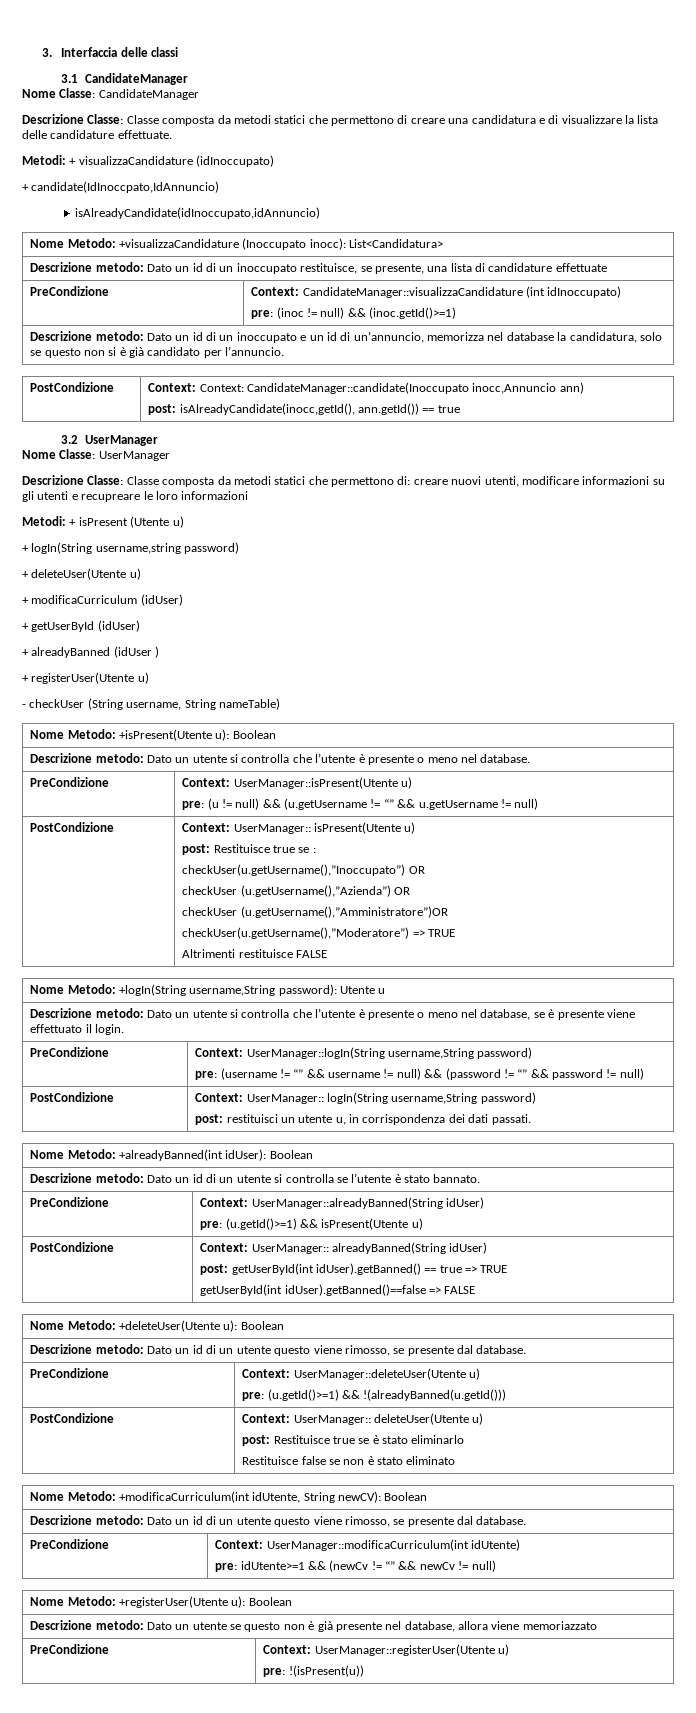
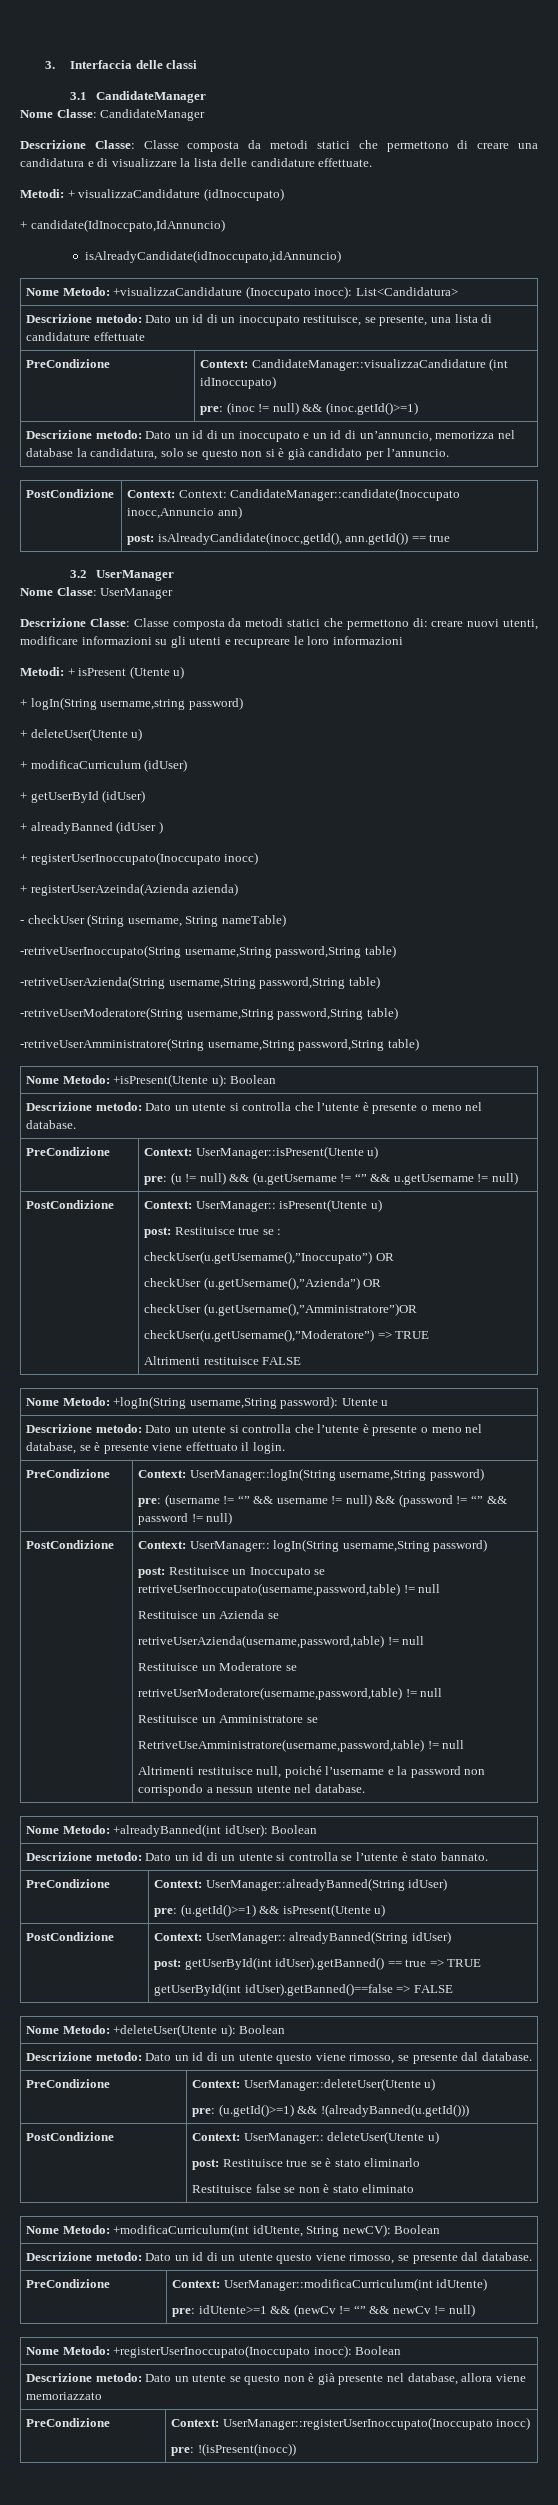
- + registerUser(Utente u)
+ + registerUserInoccupato(Inoccupato inocc)
+ + registerUserAzeinda(Azienda azienda)
+ -retriveUserInoccupato(String username,String password,String table)
+ -retriveUserAzienda(String username,String password,String table)
+ -retriveUserModeratore(String username,String password,String table)
+ -retriveUserAmministratore(String username,String password,String table)
- post: restituisci un utente u, in corrispondenza dei dati passati.
+ post: Restituisce un Inoccupato se retriveUserInoccupato(username,password,table) != null
+ Restituisce un Azienda se
+ retriveUserAzienda(username,password,table) != null
+ Restituisce un Moderatore se
+ retriveUserModeratore(username,password,table) != null
+ Restituisce un Amministratore se
+ RetriveUseAmministratore(username,password,table) != null
+ Altrimenti restituisce null, poiché l’username e la password non corrispondo a nessun utente nel database.
- Nome Metodo: +registerUser(Utente u): Boolean
+ Nome Metodo: +registerUserInoccupato(Inoccupato inocc): Boolean
- PreCondizione | Context: UserManager::registerUser(Utente u)
- pre: !(isPresent(u))
+ PreCondizione | Context: UserManager::registerUserInoccupato(Inoccupato inocc)
+ pre: !(isPresent(inocc))

